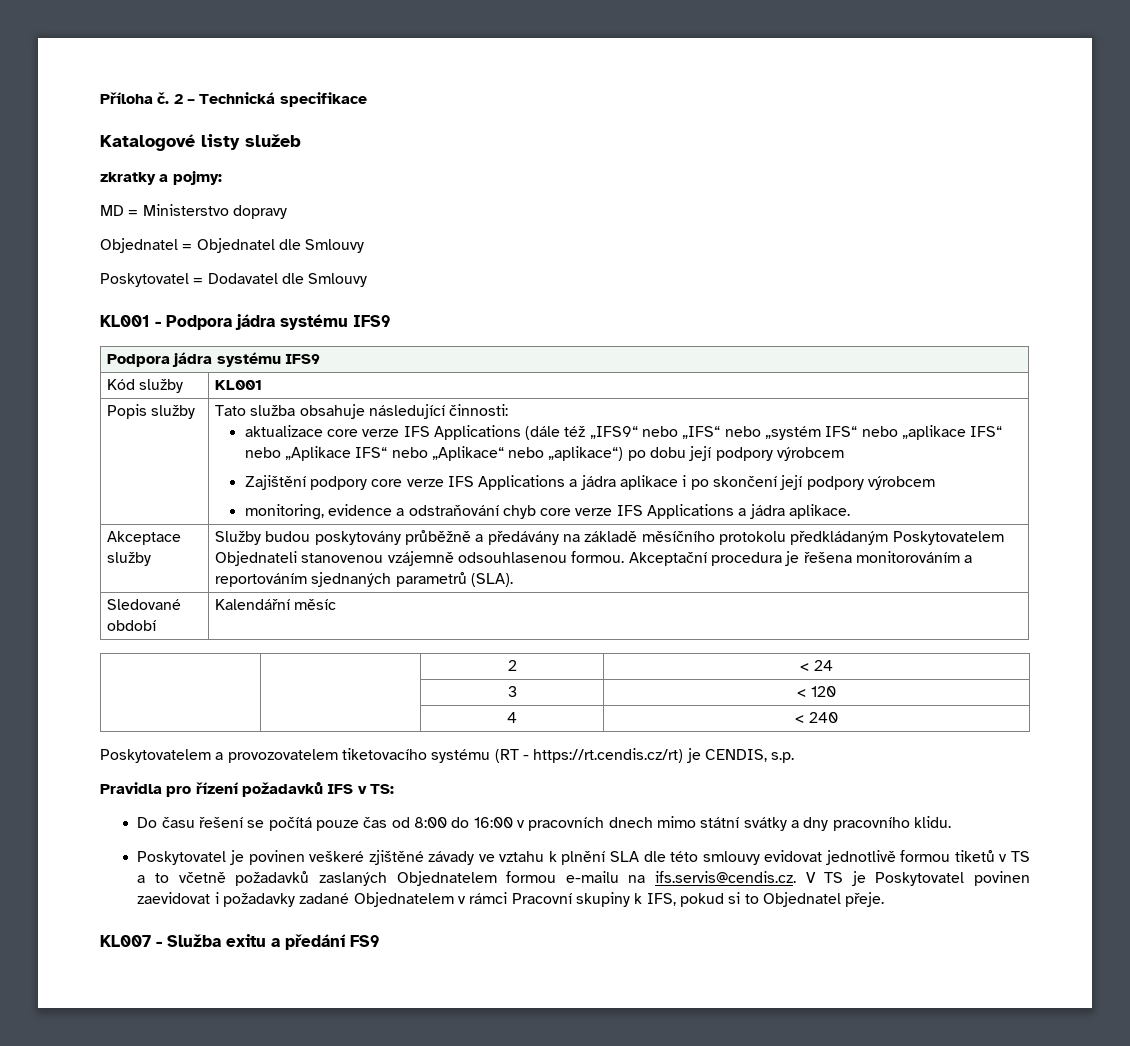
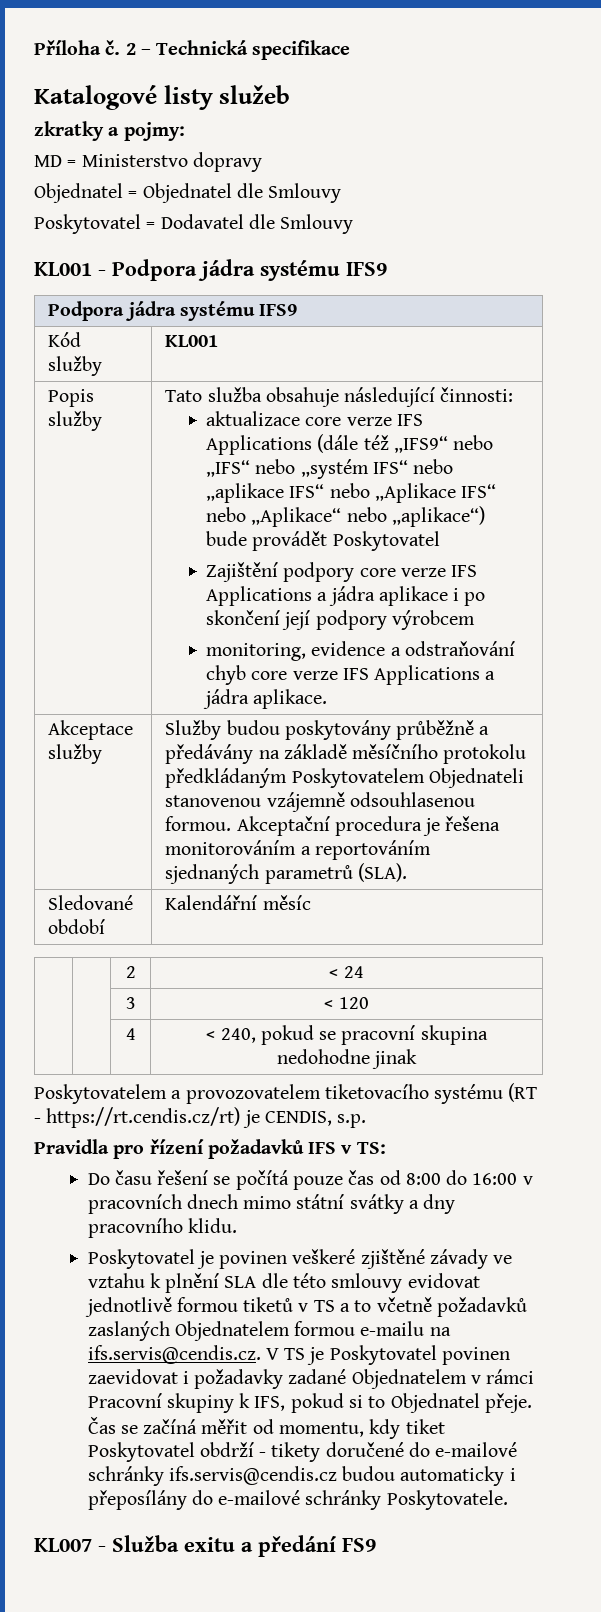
- aktualizace core verze IFS Applications (dále též „IFS9“ nebo „IFS“ nebo „systém IFS“ nebo „aplikace IFS“ nebo „Aplikace IFS“ nebo „Aplikace“ nebo „aplikace“) po dobu její podpory výrobcem
+ aktualizace core verze IFS Applications (dále též „IFS9“ nebo „IFS“ nebo „systém IFS“ nebo „aplikace IFS“ nebo „Aplikace IFS“ nebo „Aplikace“ nebo „aplikace“) bude provádět Poskytovatel
- | | 4 | < 240
+ | | 4 | < 240, pokud se pracovní skupina nedohodne jinak
+ Čas se začíná měřit od momentu, kdy tiket Poskytovatel obdrží - tikety doručené do e-mailové schránky ifs.servis@cendis.cz budou automaticky i přeposílány do e-mailové schránky Poskytovatele.

